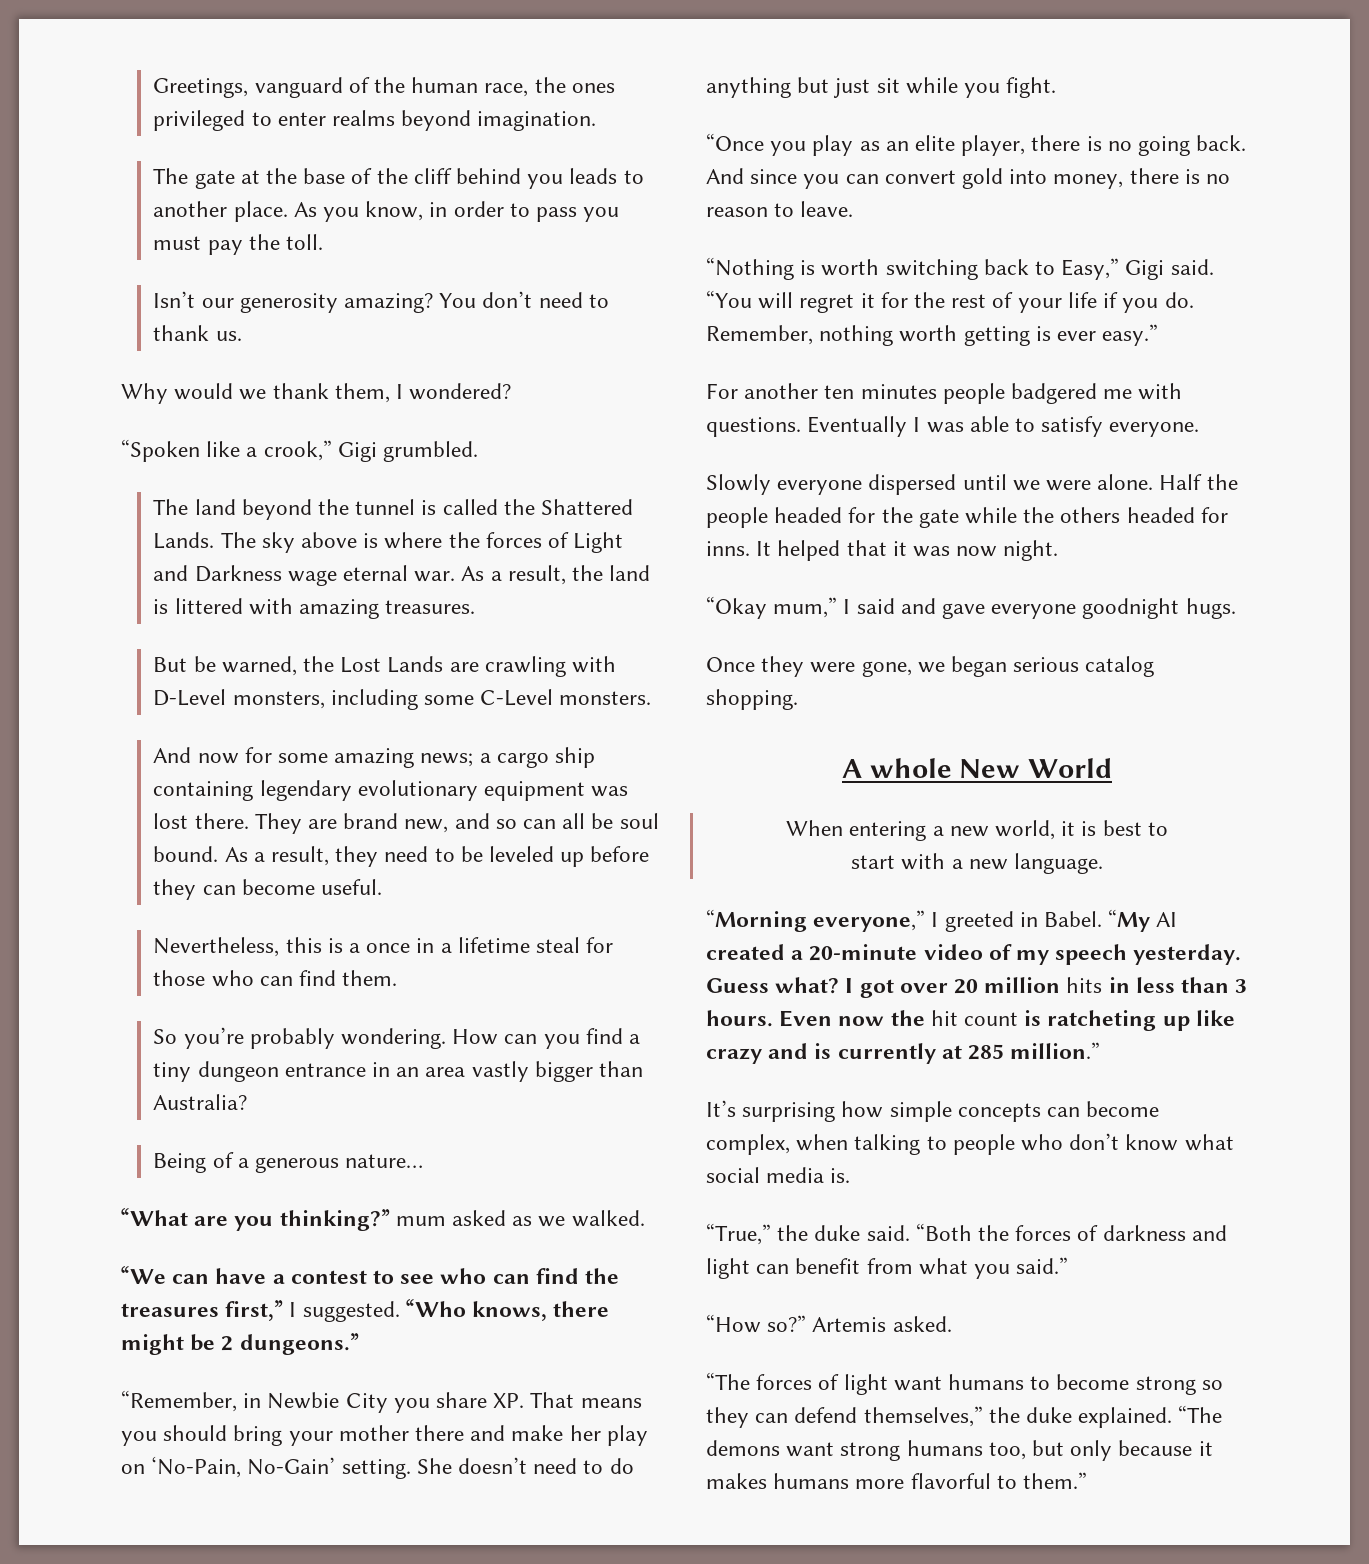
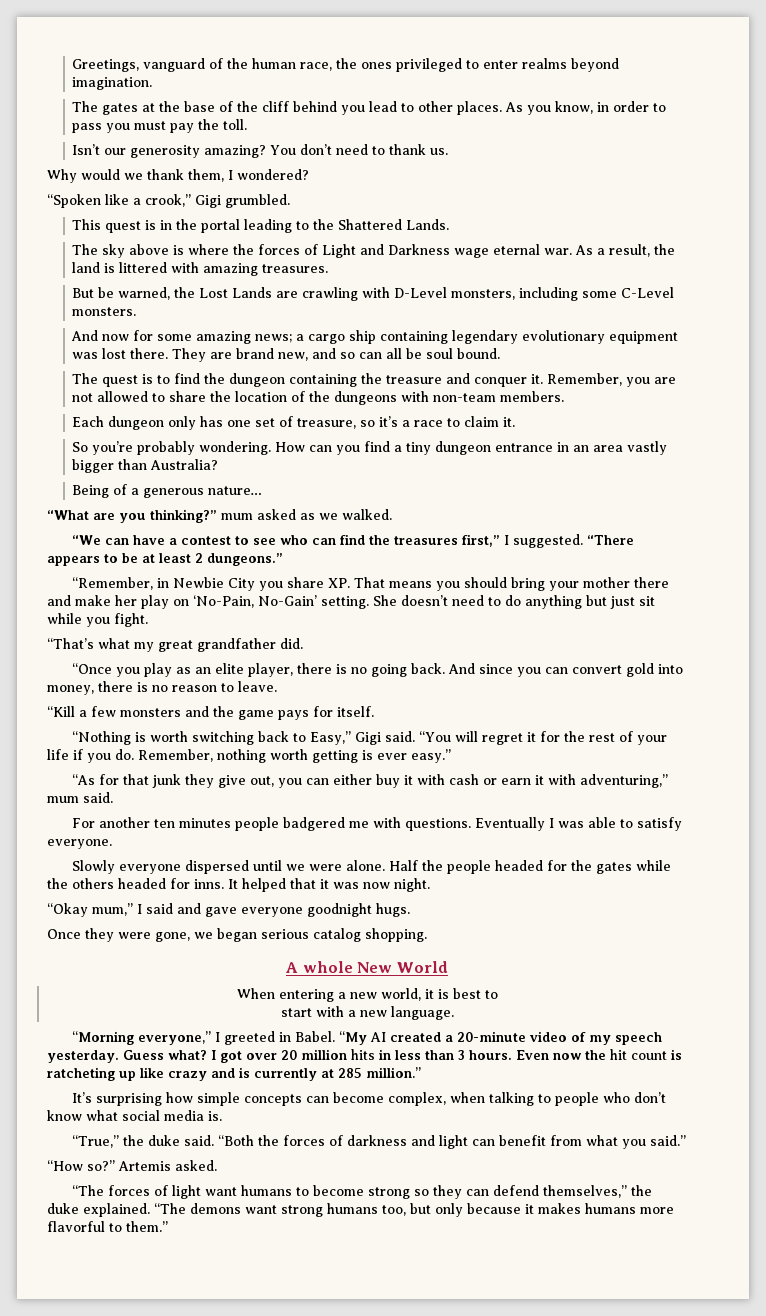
- The gate at the base of the cliff behind you leads to another place.
+ The gates at the base of the cliff behind you lead to other places.
- The land beyond the tunnel is called the Shattered Lands. The sky above is where the forces of Light and Darkness wage eternal war.
+ This quest is in the portal leading to the Shattered Lands.
+ The sky above is where the forces of Light and Darkness wage eternal war.
- They are brand new, and so can all be soul bound. As a result, they need to be leveled up before they can become useful.
- Nevertheless, this is a once in a lifetime steal for those who can find them.
+ They are brand new, and so can all be soul bound.
+ The quest is to find the dungeon containing the treasure and conquer it. Remember, you are not allowed to share the location of the dungeons with non-team members.
+ Each dungeon only has one set of treasure, so it’s a race to claim it.
- “Who knows, there might be 2 dungeons.”
+ “There appears to be at least 2 dungeons.”
+ “That’s what my great grandfather did.
+ “Kill a few monsters and the game pays for itself.
+ “As for that junk they give out, you can either buy it with cash or earn it with adventuring,” mum said.
- Half the people headed for the gate while the others headed for inns.
+ Half the people headed for the gates while the others headed for inns.

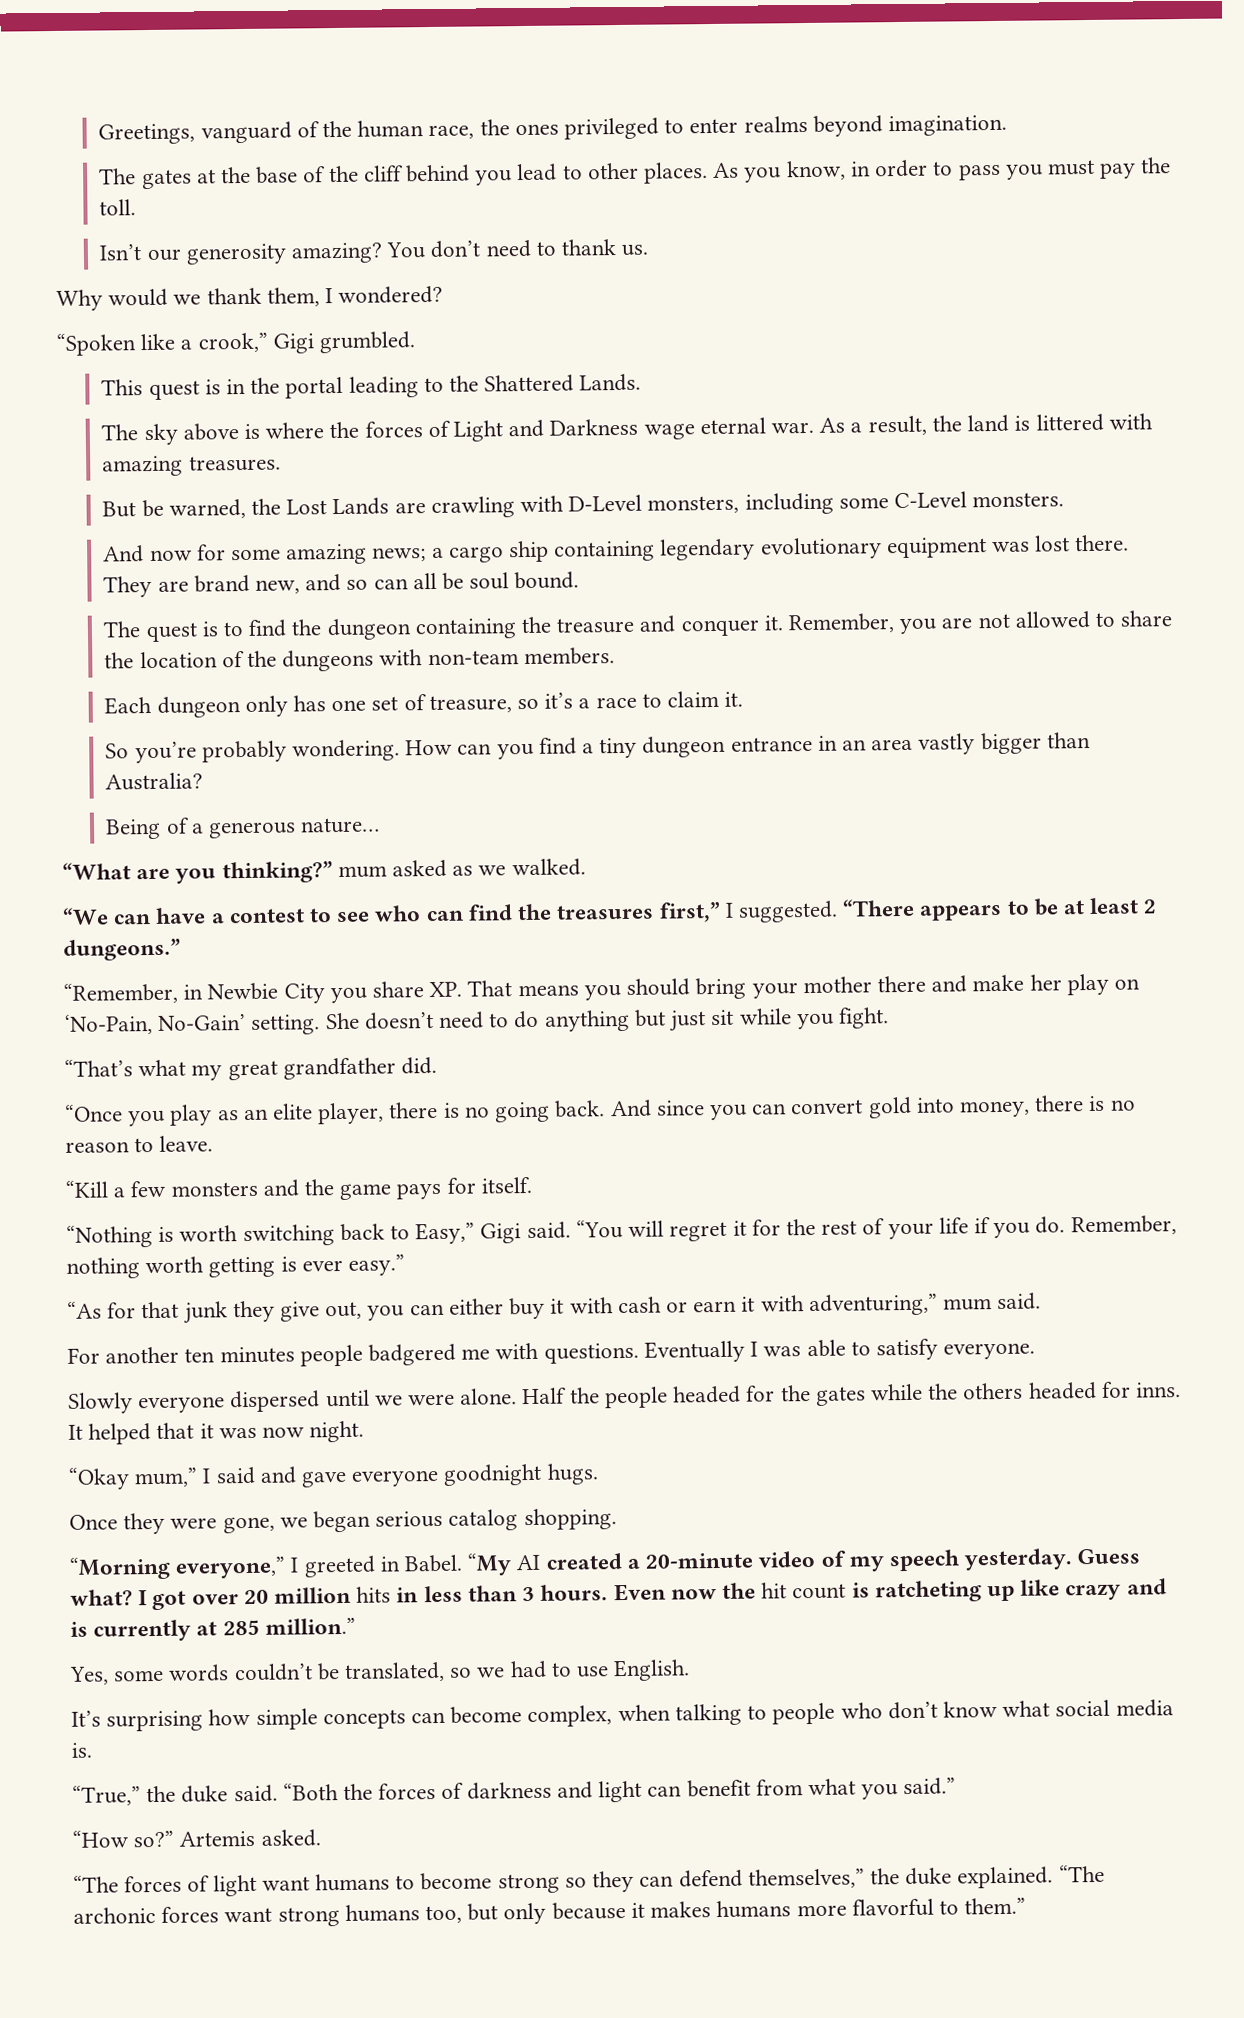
- A whole New World
- When entering a new world, it is best to
- start with a new language.
+ Yes, some words couldn’t be translated, so we had to use English.
- “The demons want strong humans too, but only because it makes humans more flavorful to them.”
+ “The archonic forces want strong humans too, but only because it makes humans more flavorful to them.”

